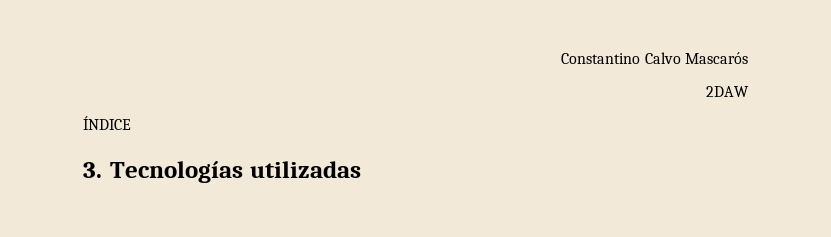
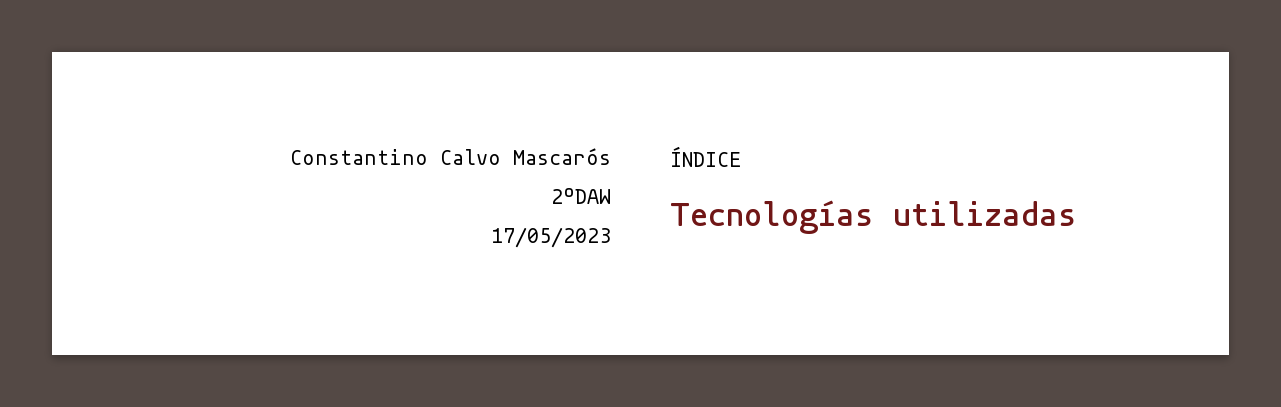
- 2DAW
+ 2ºDAW
+ 17/05/2023
- 3. Tecnologías utilizadas
+ Tecnologías utilizadas

